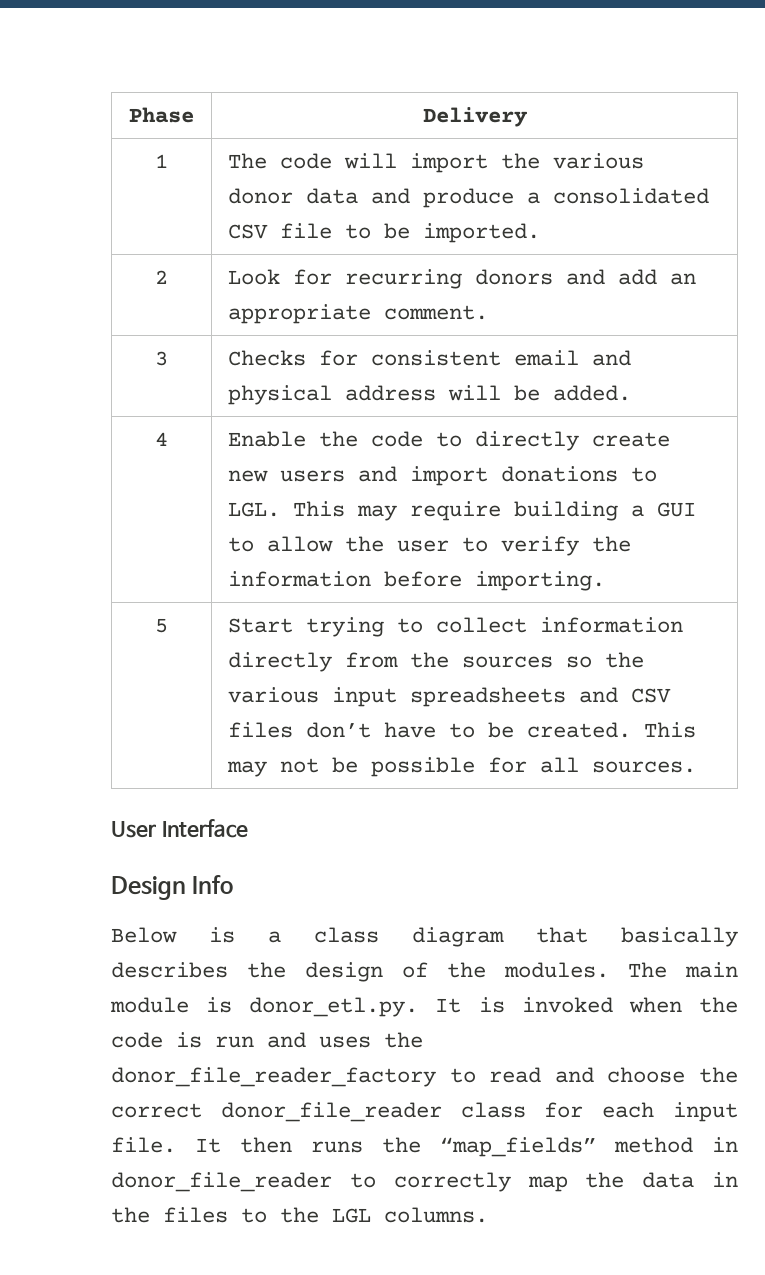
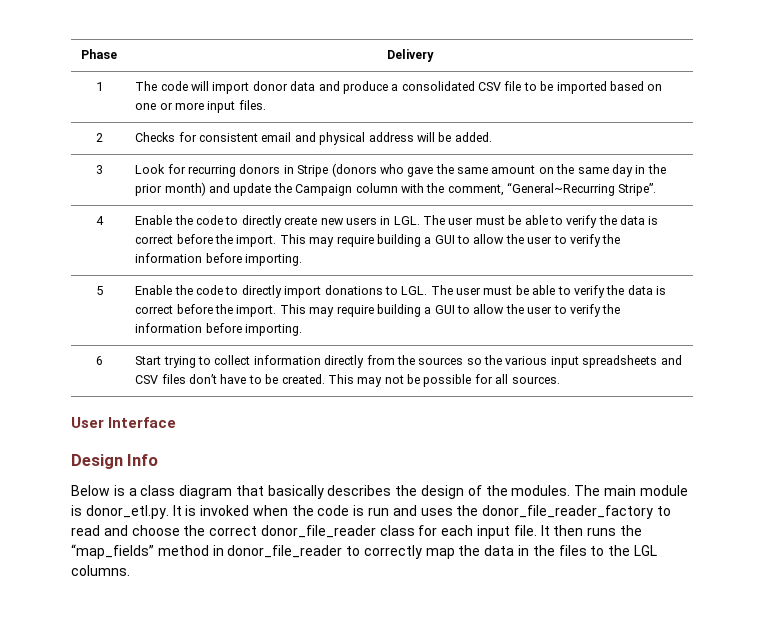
- 1 | The code will import the various donor data and produce a consolidated CSV file to be imported.
- 2 | Look for recurring donors and add an appropriate comment.
- 3 | Checks for consistent email and physical address will be added.
+ 1 | The code will import donor data and produce a consolidated CSV file to be imported based on one or more input files.
+ 2 | Checks for consistent email and physical address will be added.
+ 3 | Look for recurring donors in Stripe (donors who gave the same amount on the same day in the prior month) and update the Campaign column with the comment, “General~Recurring Stripe”.
- Enable the code to directly create new users and import donations to LGL. This may require building a GUI to allow the user to verify the information before importing.
+ Enable the code to directly create new users in LGL. The user must be able to verify the data is correct before the import. This may require building a GUI to allow the user to verify the information before importing.
- 5 | Start trying to collect information directly from the sources so the various input spreadsheets and CSV files don’t have to be created. This may not be possible for all sources.
+ 5 | Enable the code to directly import donations to LGL. The user must be able to verify the data is correct before the import. This may require building a GUI to allow the user to verify the information before importing.
+ 6 | Start trying to collect information directly from the sources so the various input spreadsheets and CSV files don’t have to be created. This may not be possible for all sources.

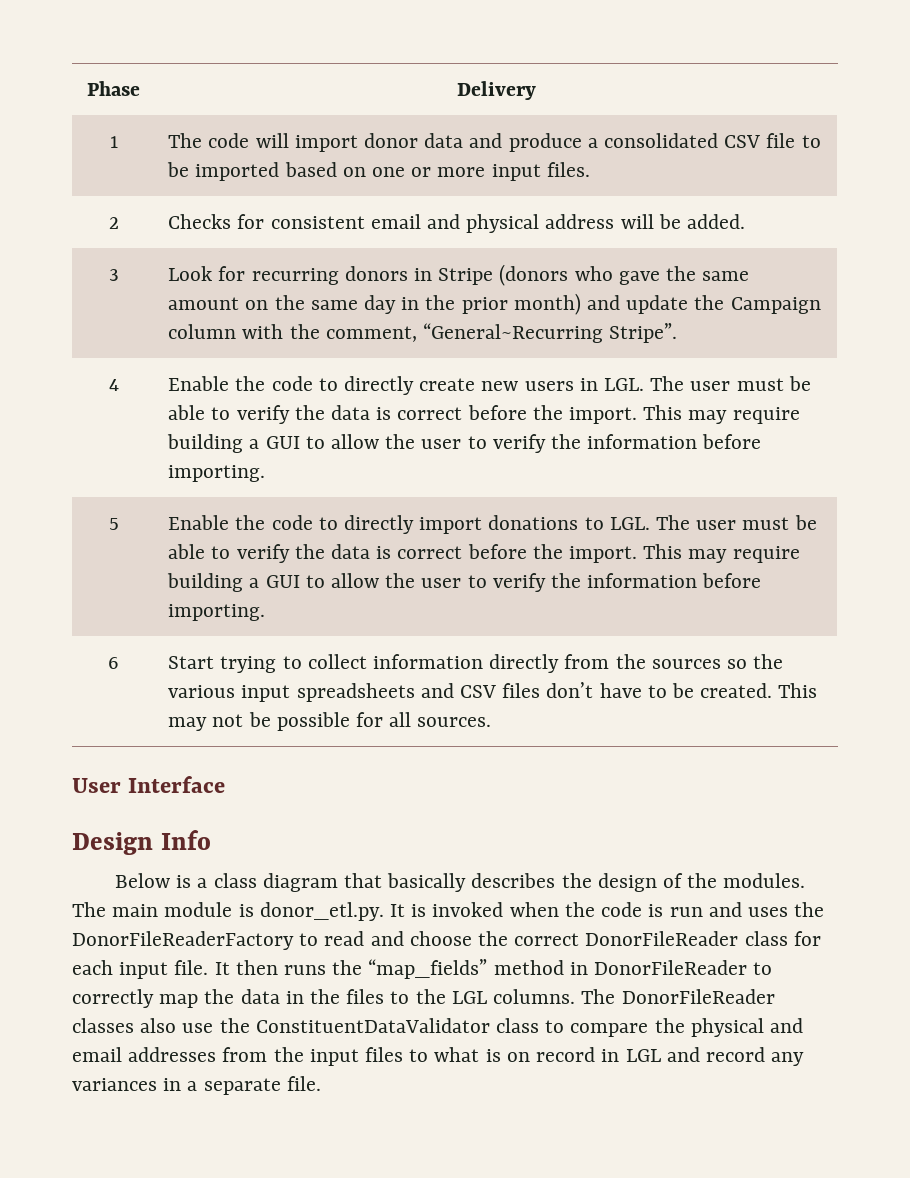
- The main module is donor_etl.py. It is invoked when the code is run and uses the donor_file_reader_factory to read and choose the correct donor_file_reader class for each input file.
+ The main module is donor_etl.py. It is invoked when the code is run and uses the DonorFileReaderFactory to read and choose the correct DonorFileReader class for each input file.
- It then runs the “map_fields” method in donor_file_reader to correctly map the data in the files to the LGL columns.
+ It then runs the “map_fields” method in DonorFileReader to correctly map the data in the files to the LGL columns.
+ The DonorFileReader classes also use the ConstituentDataValidator class to compare the physical and email addresses from the input files to what is on record in LGL and record any variances in a separate file.

